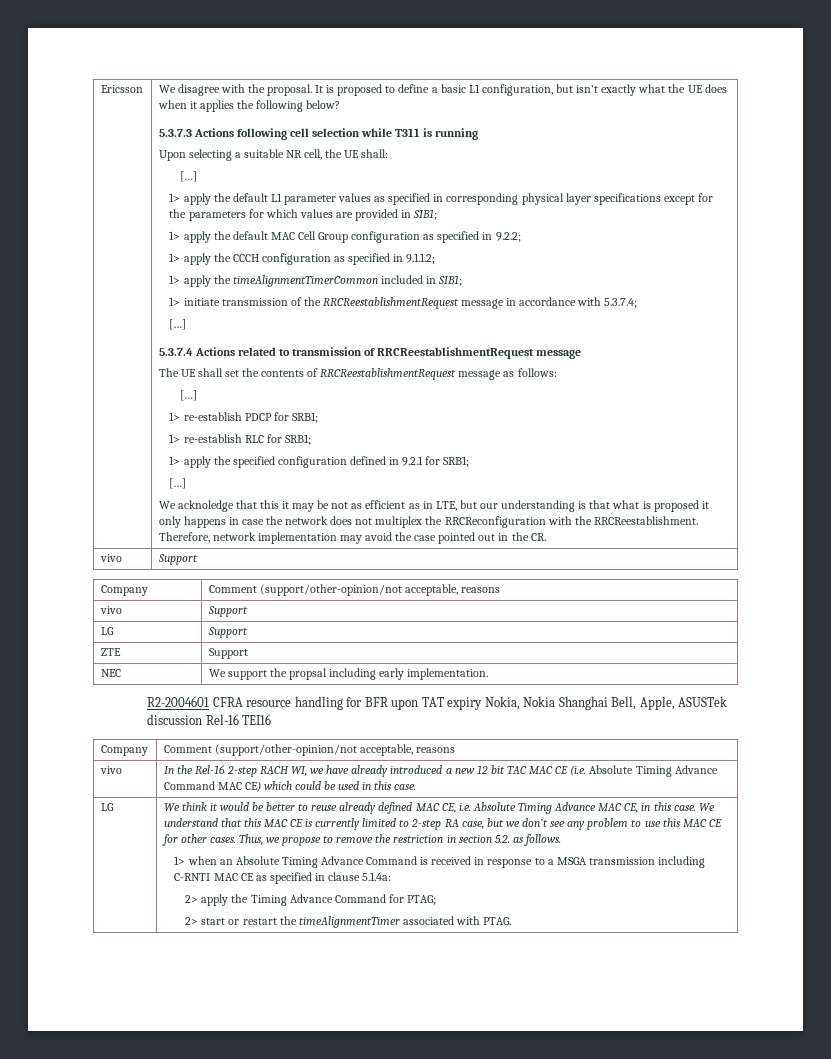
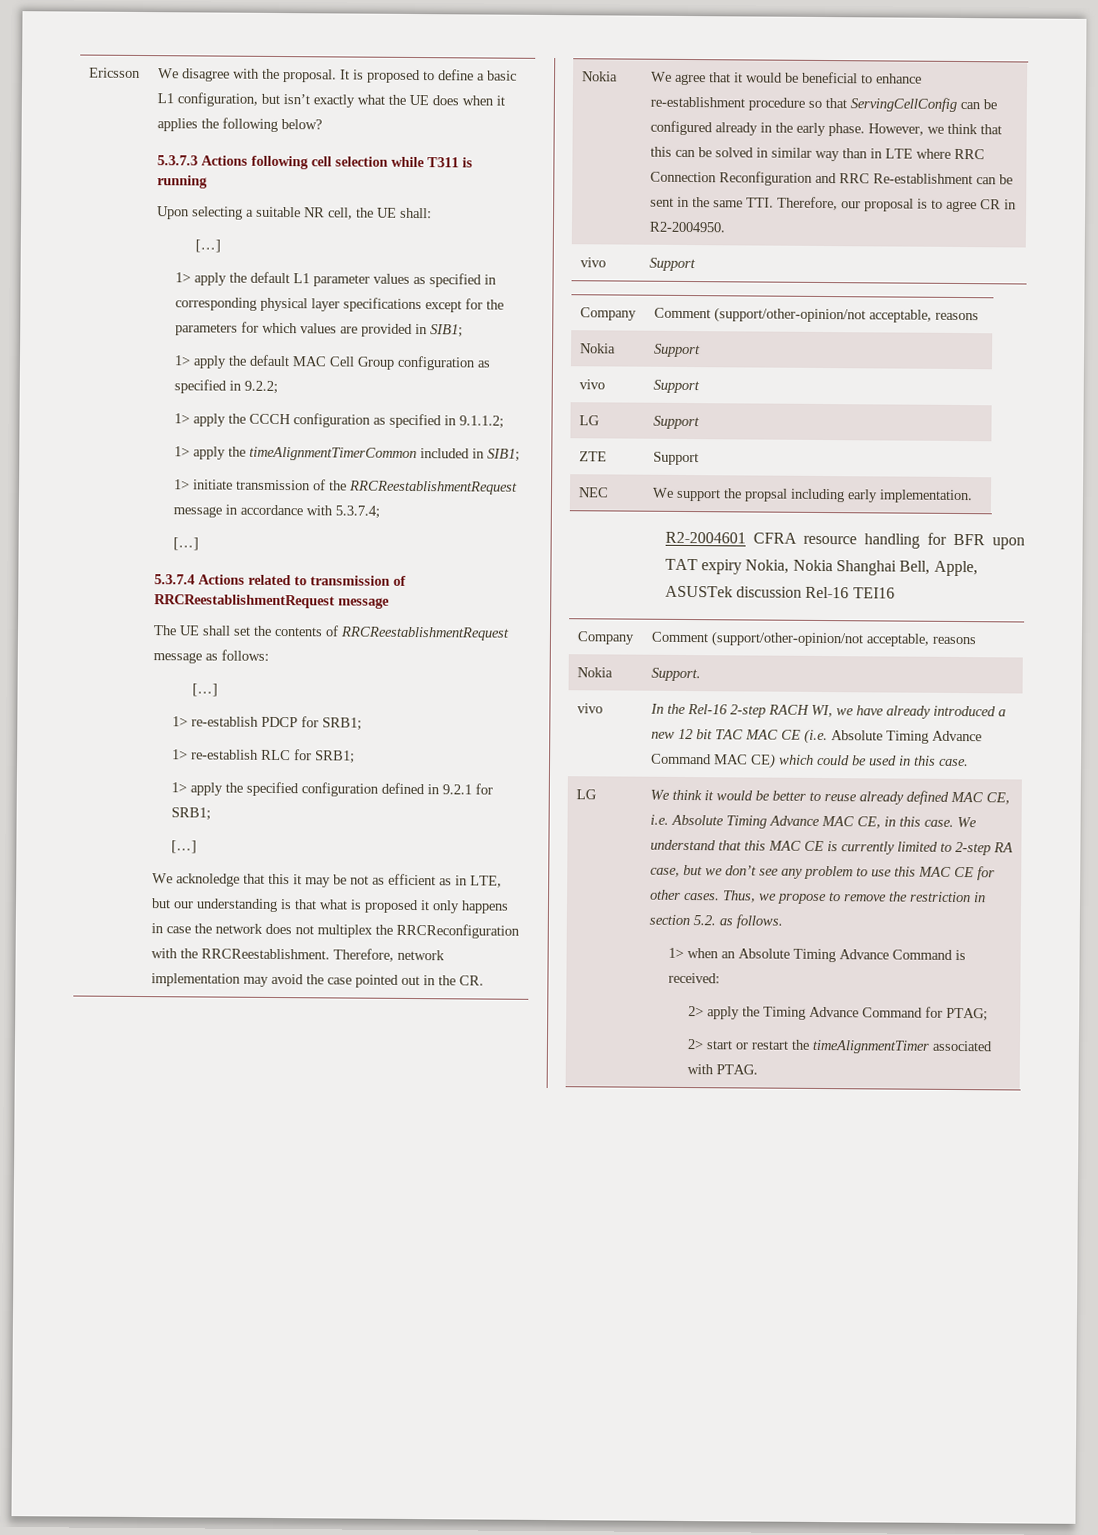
+ Nokia | We agree that it would be beneficial to enhance re-establishment procedure so that ServingCellConfig can be configured already in the early phase. However, we think that this can be solved in similar way than in LTE where RRC Connection Reconfiguration and RRC Re-establishment can be sent in the same TTI. Therefore, our proposal is to agree CR in R2-2004950.
+ Nokia | Support
+ Nokia | Support.
- 1> when an Absolute Timing Advance Command is received in response to a MSGA transmission including C-RNTI MAC CE as specified in clause 5.1.4a:
+ 1> when an Absolute Timing Advance Command is received:

